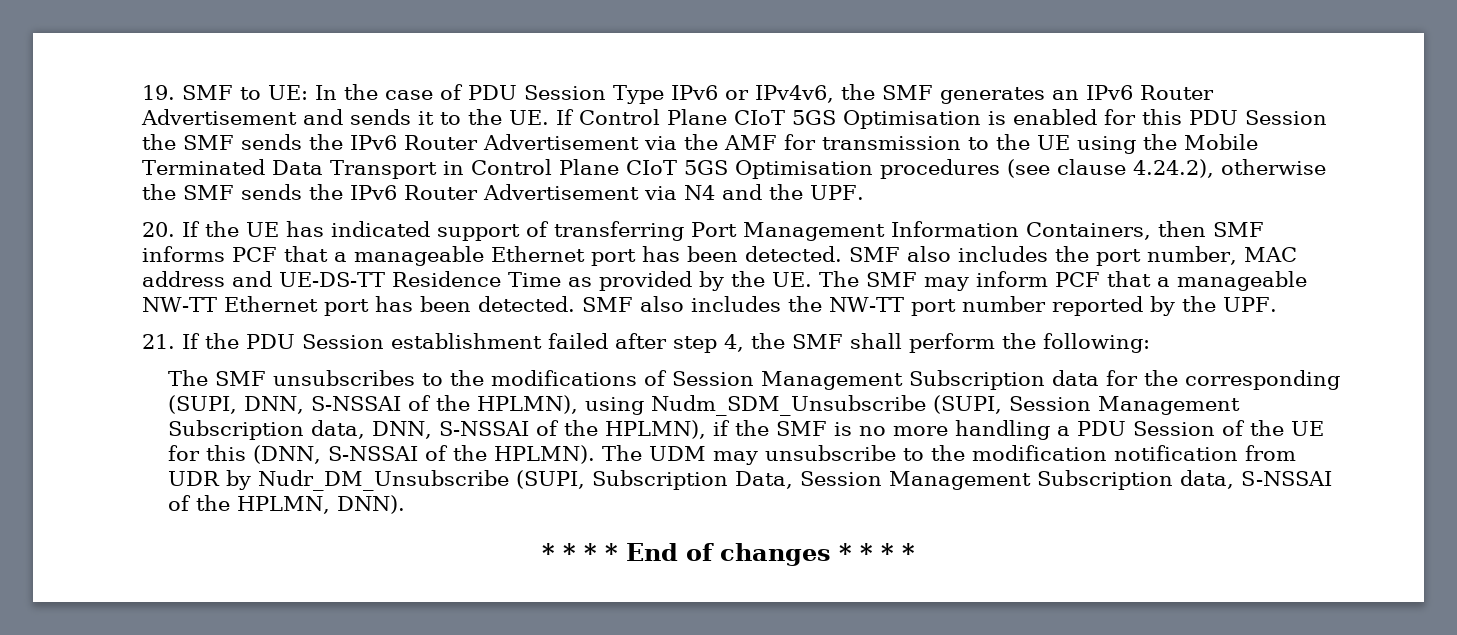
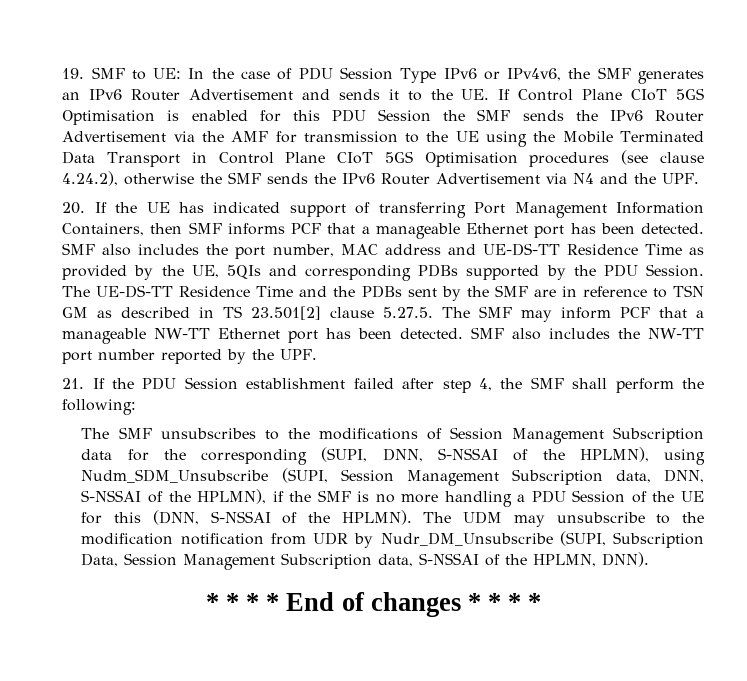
- SMF also includes the port number, MAC address and UE-DS-TT Residence Time as provided by the UE. The SMF may inform PCF that a manageable NW-TT Ethernet port has been detected.
+ SMF also includes the port number, MAC address and UE-DS-TT Residence Time as provided by the UE, 5QIs and corresponding PDBs supported by the PDU Session. The UE-DS-TT Residence Time and the PDBs sent by the SMF are in reference to TSN GM as described in TS 23.501[2] clause 5.27.5. The SMF may inform PCF that a manageable NW-TT Ethernet port has been detected.

